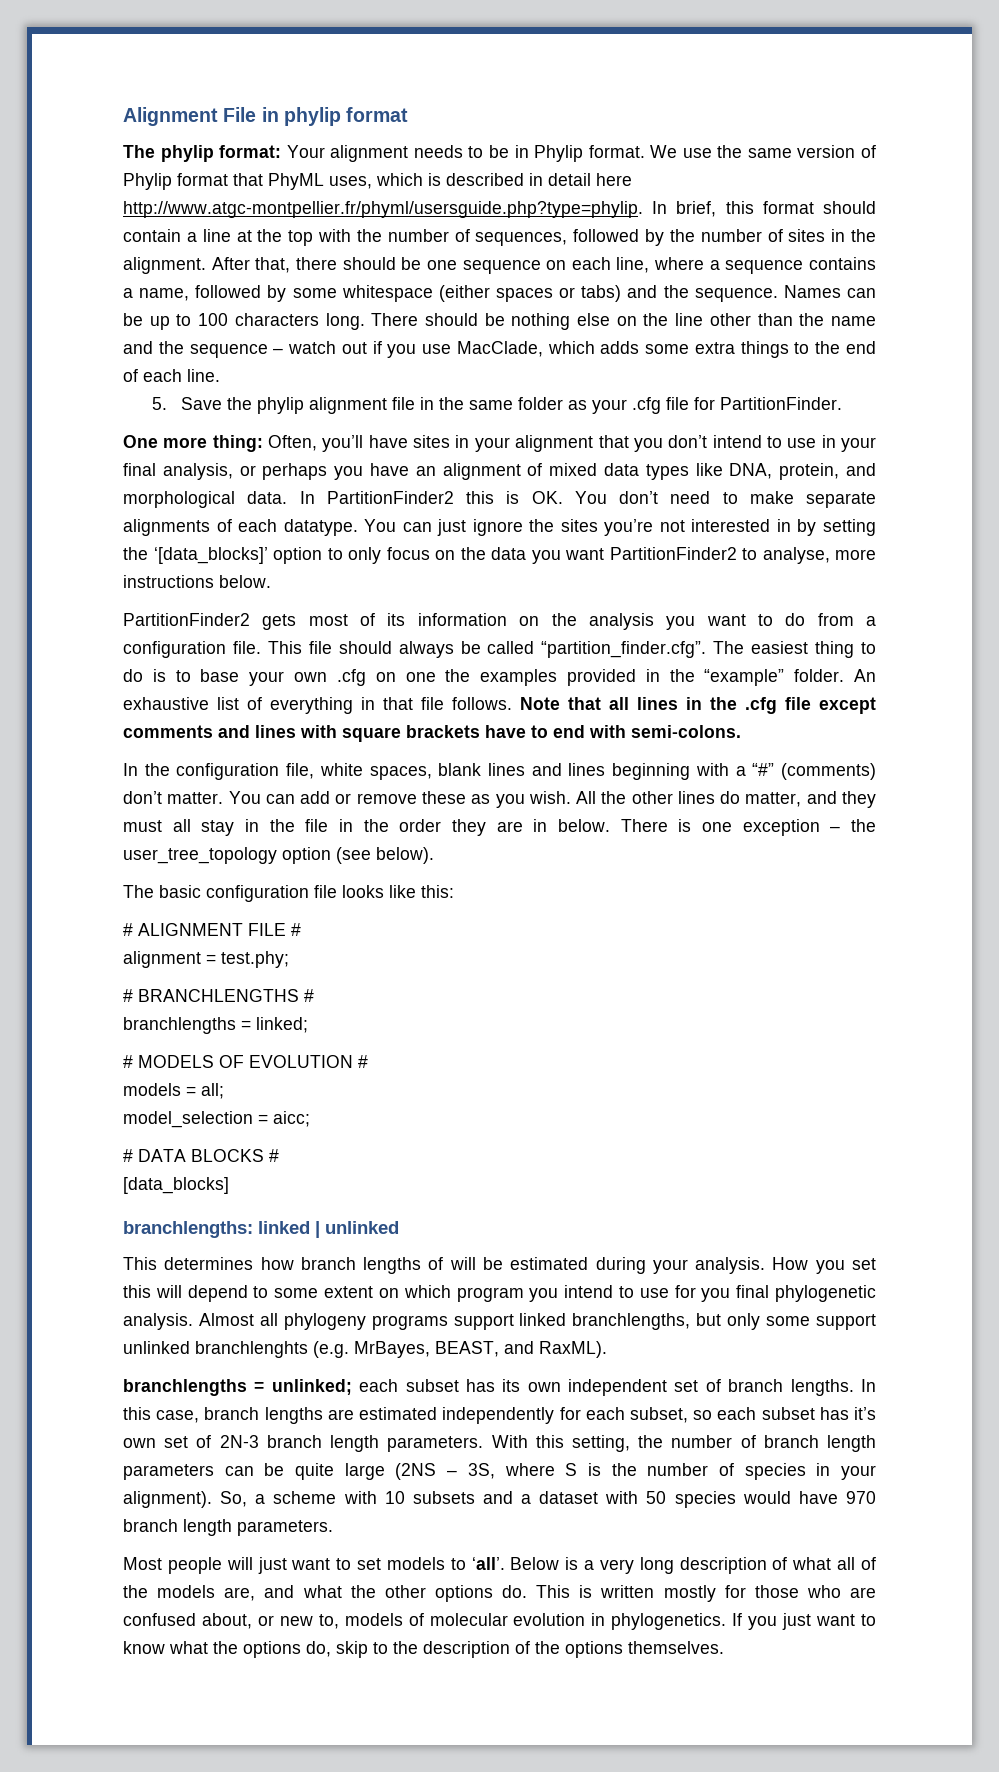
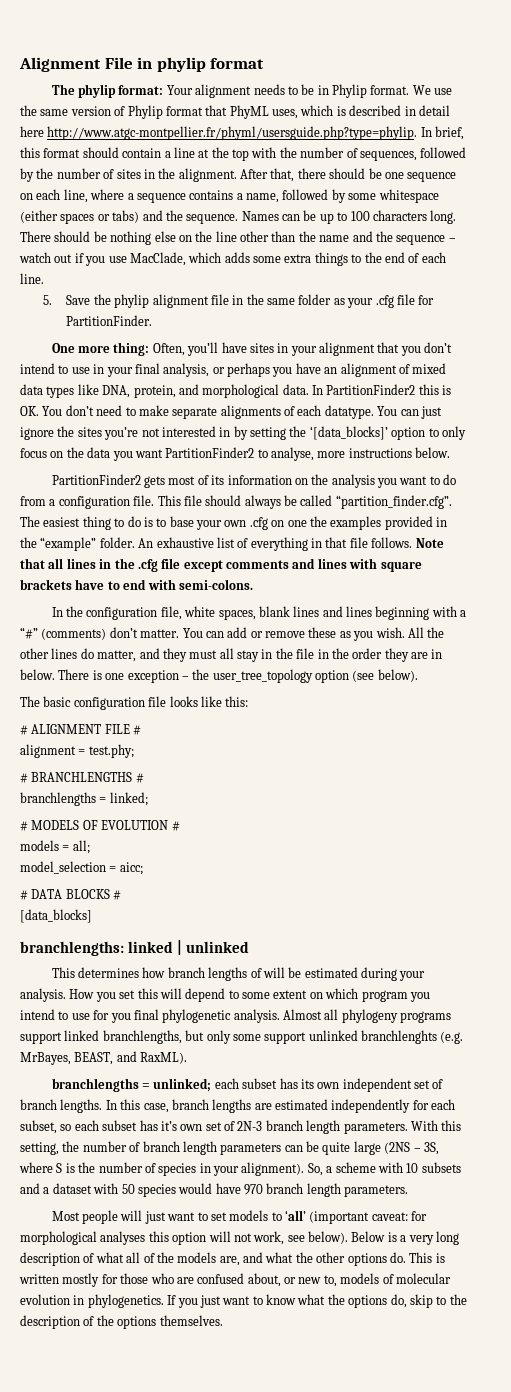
- Most people will just want to set models to ‘all’.
+ Most people will just want to set models to ‘all’ (important caveat: for morphological analyses this option will not work, see below).

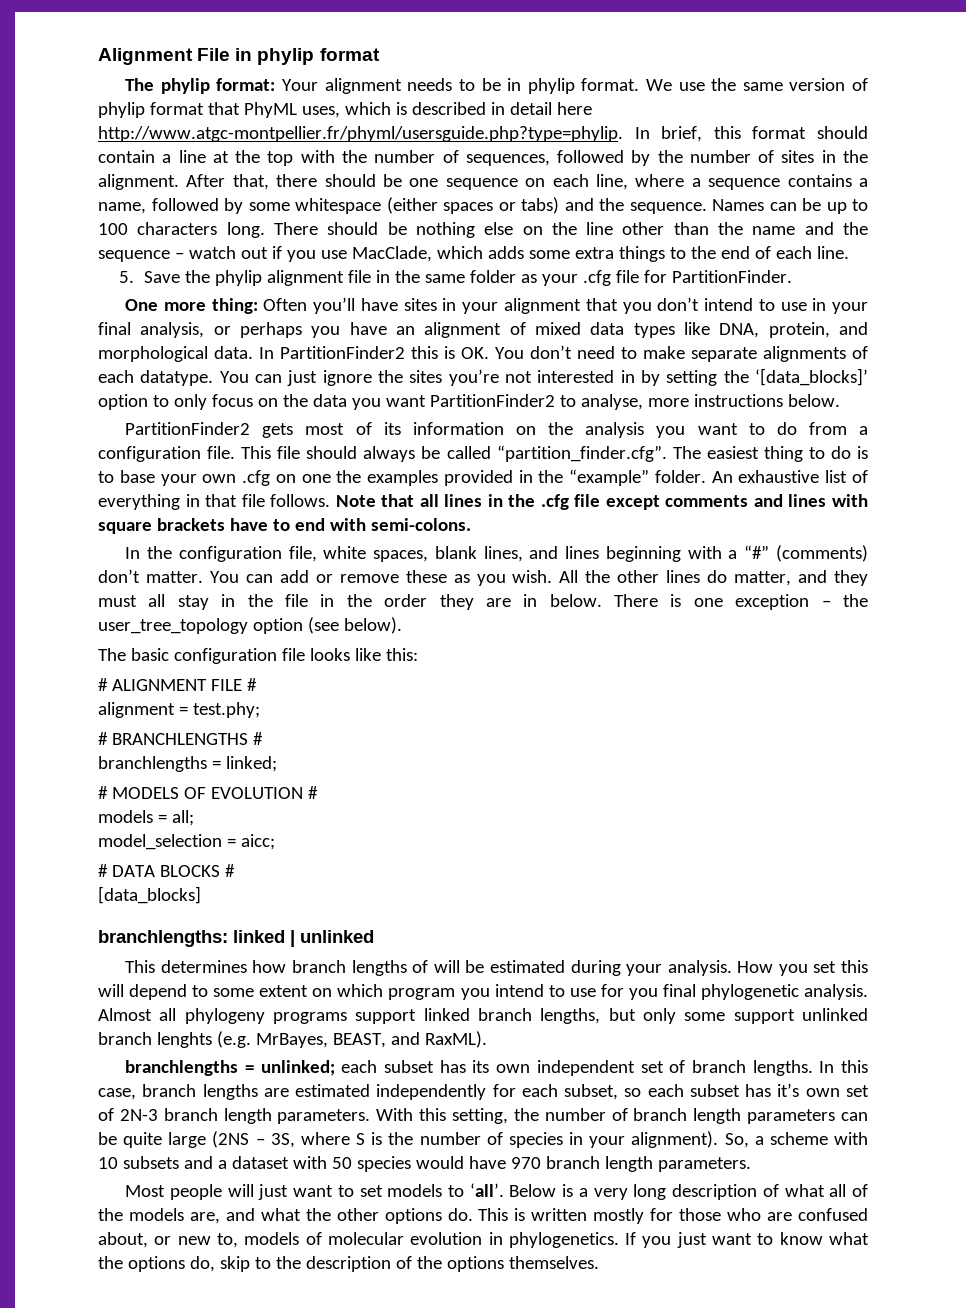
- The phylip format: Your alignment needs to be in Phylip format.
+ The phylip format: Your alignment needs to be in phylip format.
- We use the same version of Phylip format that PhyML uses, which is described in detail here http://www.atgc-montpellier.fr/phyml/usersguide.php?type=phylip. In brief, this format should contain a line at the top with the number of sequences, followed by the number of sites in the alignment.
+ We use the same version of phylip format that PhyML uses, which is described in detail here http://www.atgc-montpellier.fr/phyml/usersguide.php?type=phylip. In brief, this format should contain a line at the top with the number of sequences, followed by the number of sites in the alignment.
- One more thing: Often, you’ll have sites in your alignment that you don’t intend to use in your final analysis, or perhaps you have an alignment of mixed data types like DNA, protein, and morphological data.
+ One more thing: Often you’ll have sites in your alignment that you don’t intend to use in your final analysis, or perhaps you have an alignment of mixed data types like DNA, protein, and morphological data.
- In the configuration file, white spaces, blank lines and lines beginning with a “#” (comments) don’t matter.
+ In the configuration file, white spaces, blank lines, and lines beginning with a “#” (comments) don’t matter.
- Almost all phylogeny programs support linked branchlengths, but only some support unlinked branchlenghts (e.g. MrBayes, BEAST, and RaxML).
+ Almost all phylogeny programs support linked branch lengths, but only some support unlinked branch lenghts (e.g. MrBayes, BEAST, and RaxML).
- Most people will just want to set models to ‘all’ (important caveat: for morphological analyses this option will not work, see below).
+ Most people will just want to set models to ‘all’.

